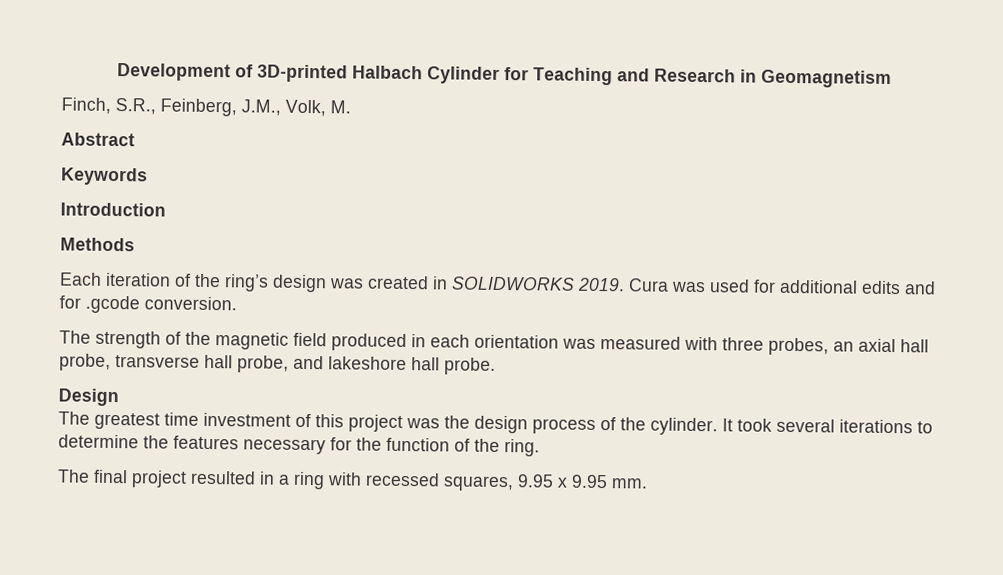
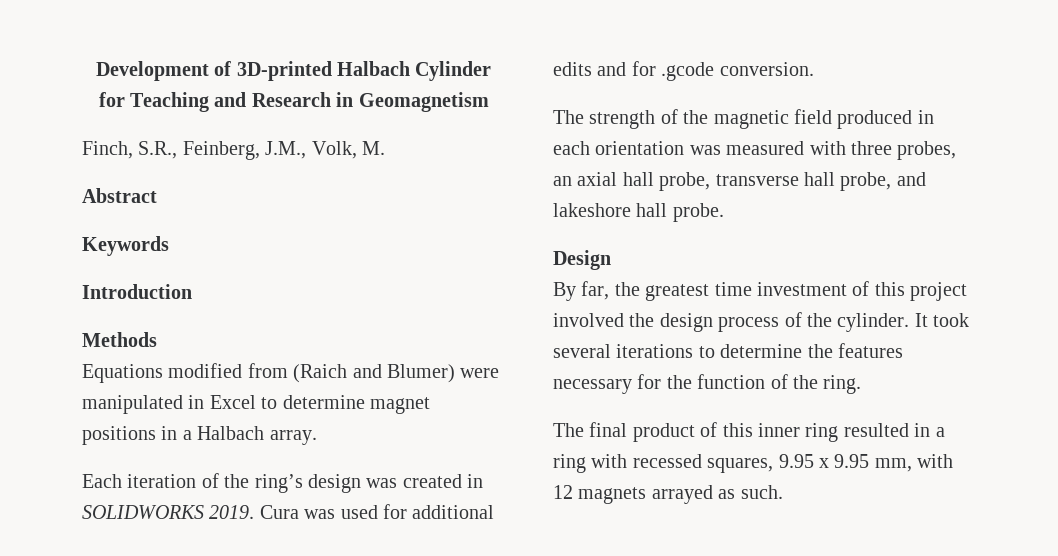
+ Equations modified from (Raich and Blumer) were manipulated in Excel to determine magnet positions in a Halbach array.
- The greatest time investment of this project was the design process of the cylinder.
+ By far, the greatest time investment of this project involved the design process of the cylinder.
- The final project resulted in a ring with recessed squares, 9.95 x 9.95 mm.
+ The final product of this inner ring resulted in a ring with recessed squares, 9.95 x 9.95 mm, with 12 magnets arrayed as such.

